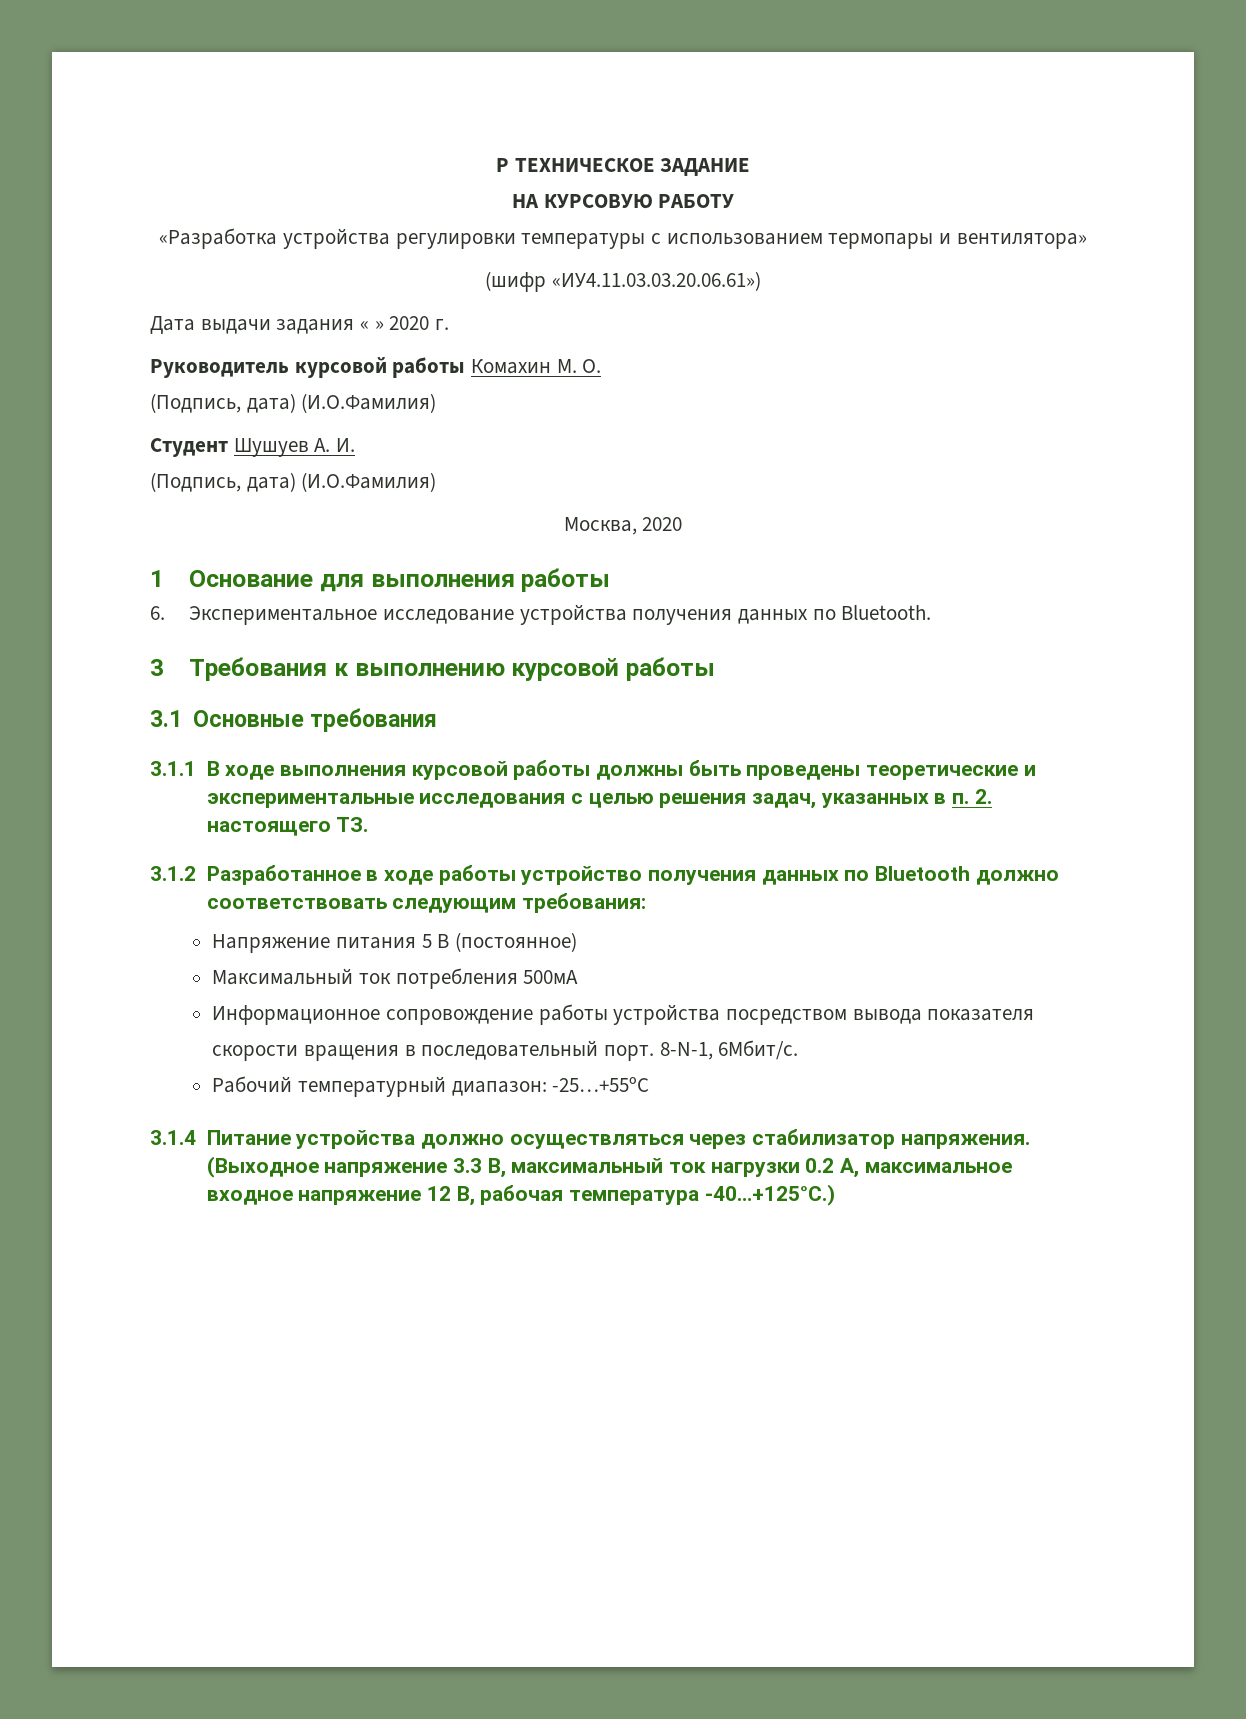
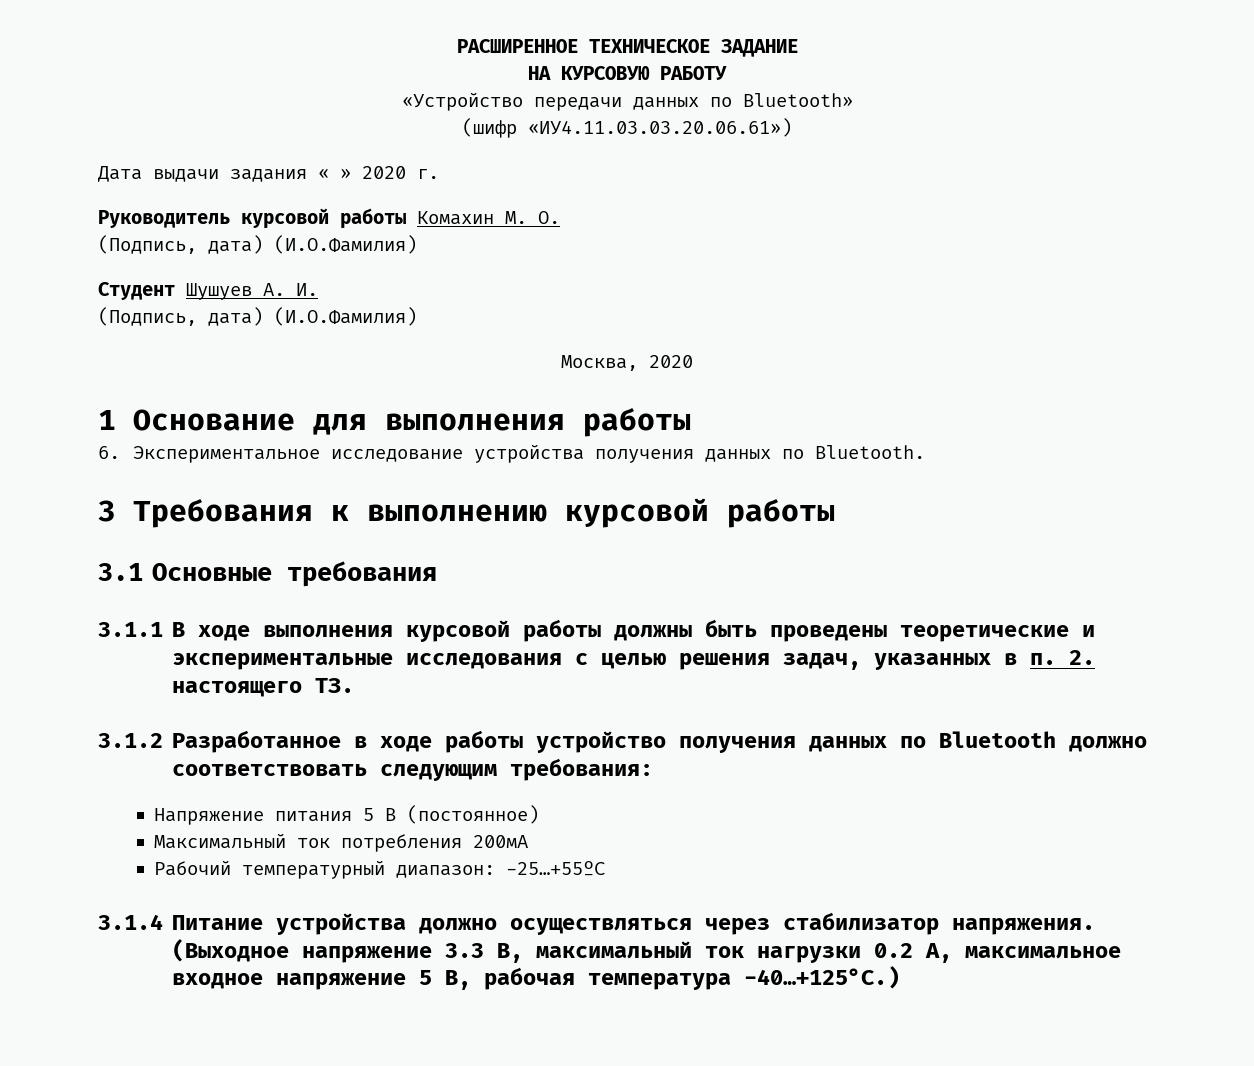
- Р ТЕХНИЧЕСКОЕ ЗАДАНИЕ
+ РАСШИРЕННОЕ ТЕХНИЧЕСКОЕ ЗАДАНИЕ
- «Разработка устройства регулировки температуры с использованием термопары и вентилятора»
+ «Устройство передачи данных по Bluetooth»
- Максимальный ток потребления 500мА
- Информационное сопровождение работы устройства посредством вывода показателя скорости вращения в последовательный порт. 8-N-1, 6Мбит/c.
+ Максимальный ток потребления 200мА
- (Выходное напряжение 3.3 В, максимальный ток нагрузки 0.2 А, максимальное входное напряжение 12 В, рабочая температура -40…+125°С.)
+ (Выходное напряжение 3.3 В, максимальный ток нагрузки 0.2 А, максимальное входное напряжение 5 В, рабочая температура -40…+125°С.)

